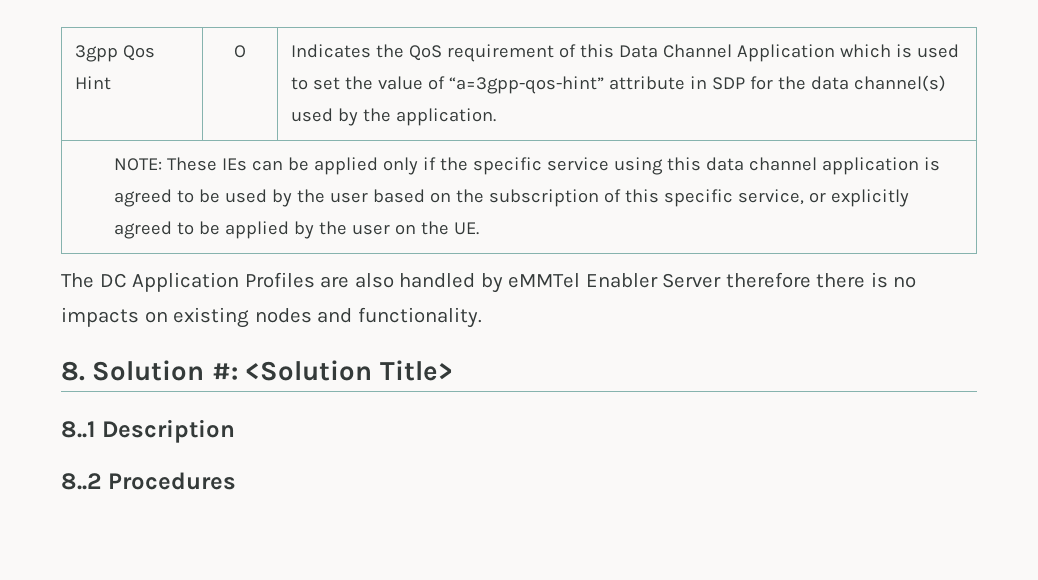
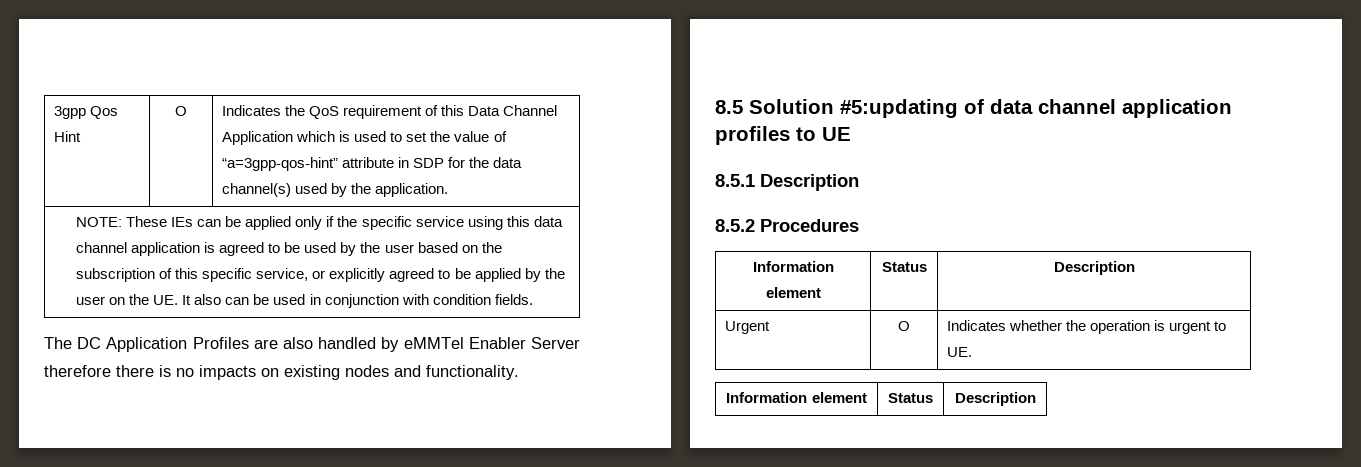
- NOTE: These IEs can be applied only if the specific service using this data channel application is agreed to be used by the user based on the subscription of this specific service, or explicitly agreed to be applied by the user on the UE.
+ NOTE: These IEs can be applied only if the specific service using this data channel application is agreed to be used by the user based on the subscription of this specific service, or explicitly agreed to be applied by the user on the UE. It also can be used in conjunction with condition fields.
- 8. Solution #: <Solution Title>
- 8..1 Description
- 8..2 Procedures
+ 8.5 Solution #5:updating of data channel application profiles to UE
+ 8.5.1 Description
+ 8.5.2 Procedures
+ Information element | Status | Description
+ Urgent | O | Indicates whether the operation is urgent to UE.
+ Information element | Status | Description

